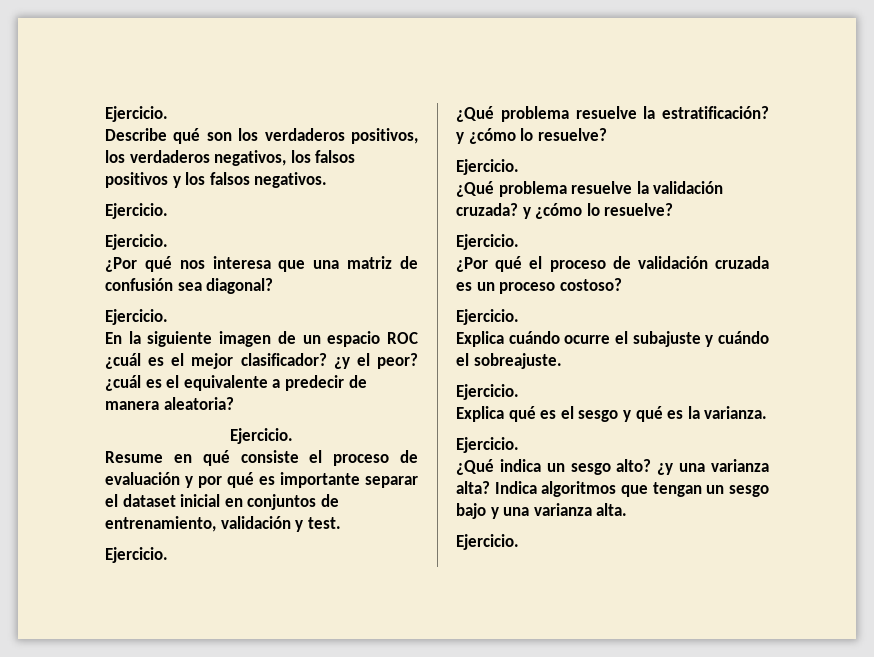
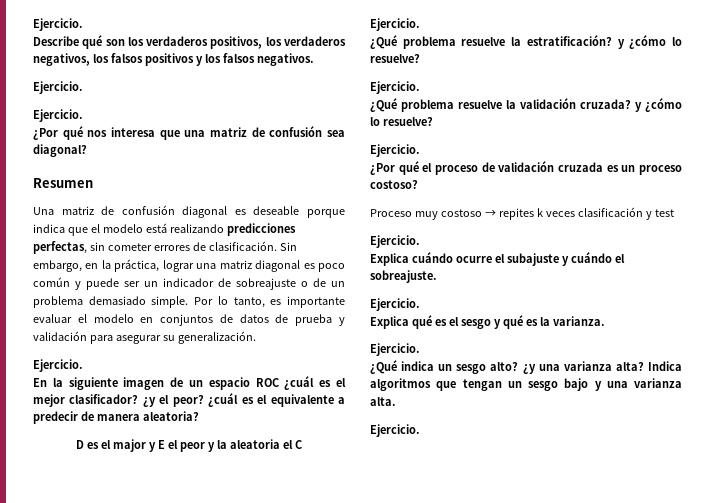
+ Resumen
+ Una matriz de confusión diagonal es deseable porque indica que el modelo está realizando predicciones perfectas, sin cometer errores de clasificación. Sin embargo, en la práctica, lograr una matriz diagonal es poco común y puede ser un indicador de sobreajuste o de un problema demasiado simple. Por lo tanto, es importante evaluar el modelo en conjuntos de datos de prueba y validación para asegurar su generalización.
  ¿cuál es el equivalente a predecir de manera aleatoria?
- Ejercicio.
- Resume en qué consiste el proceso de evaluación y por qué es importante separar el dataset inicial en conjuntos de entrenamiento, validación y test.
+ D es el major y E el peor y la aleatoria el C
+ Proceso muy costoso → repites k veces clasificación y test

